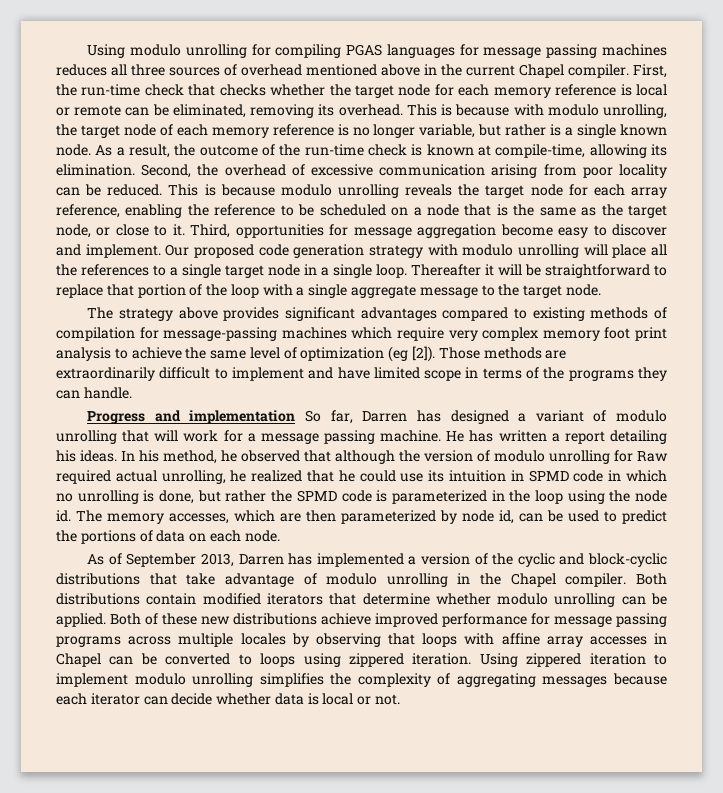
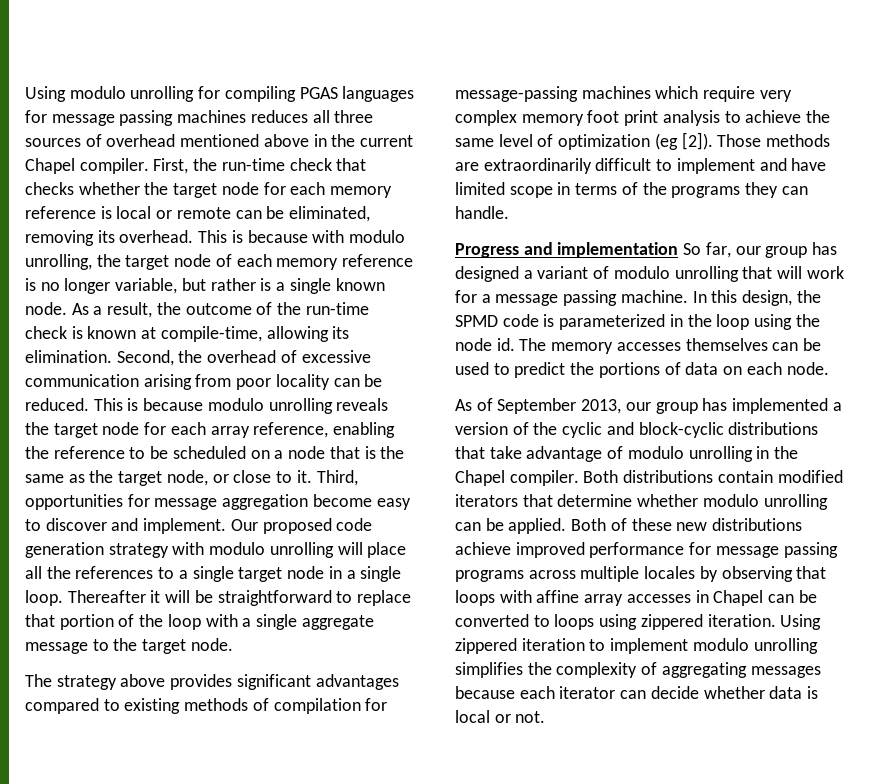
- Progress and implementation So far, Darren has designed a variant of modulo unrolling that will work for a message passing machine.
+ Progress and implementation So far, our group has designed a variant of modulo unrolling that will work for a message passing machine.
- He has written a report detailing his ideas. In his method, he observed that although the version of modulo unrolling for Raw required actual unrolling, he realized that he could use its intuition in SPMD code in which no unrolling is done, but rather the SPMD code is parameterized in the loop using the node id.
+ In this design, the SPMD code is parameterized in the loop using the node id.
- The memory accesses, which are then parameterized by node id, can be used to predict the portions of data on each node.
+ The memory accesses themselves can be used to predict the portions of data on each node.
- As of September 2013, Darren has implemented a version of the cyclic and block-cyclic distributions that take advantage of modulo unrolling in the Chapel compiler.
+ As of September 2013, our group has implemented a version of the cyclic and block-cyclic distributions that take advantage of modulo unrolling in the Chapel compiler.

